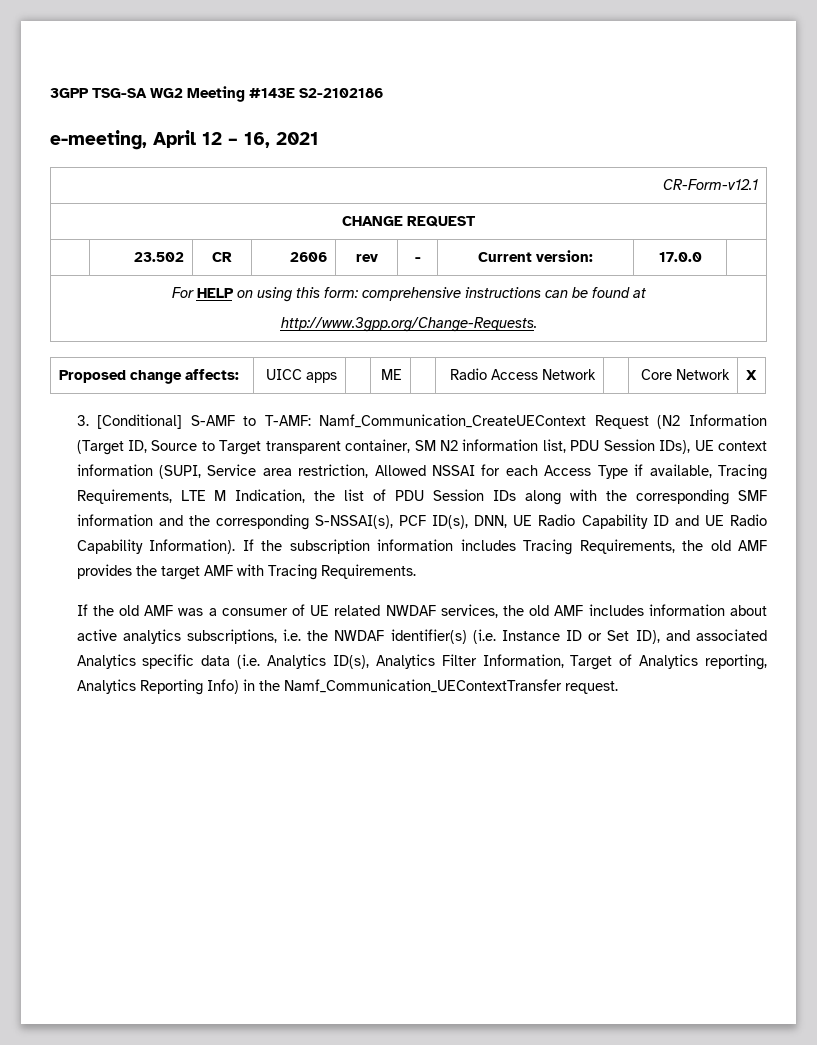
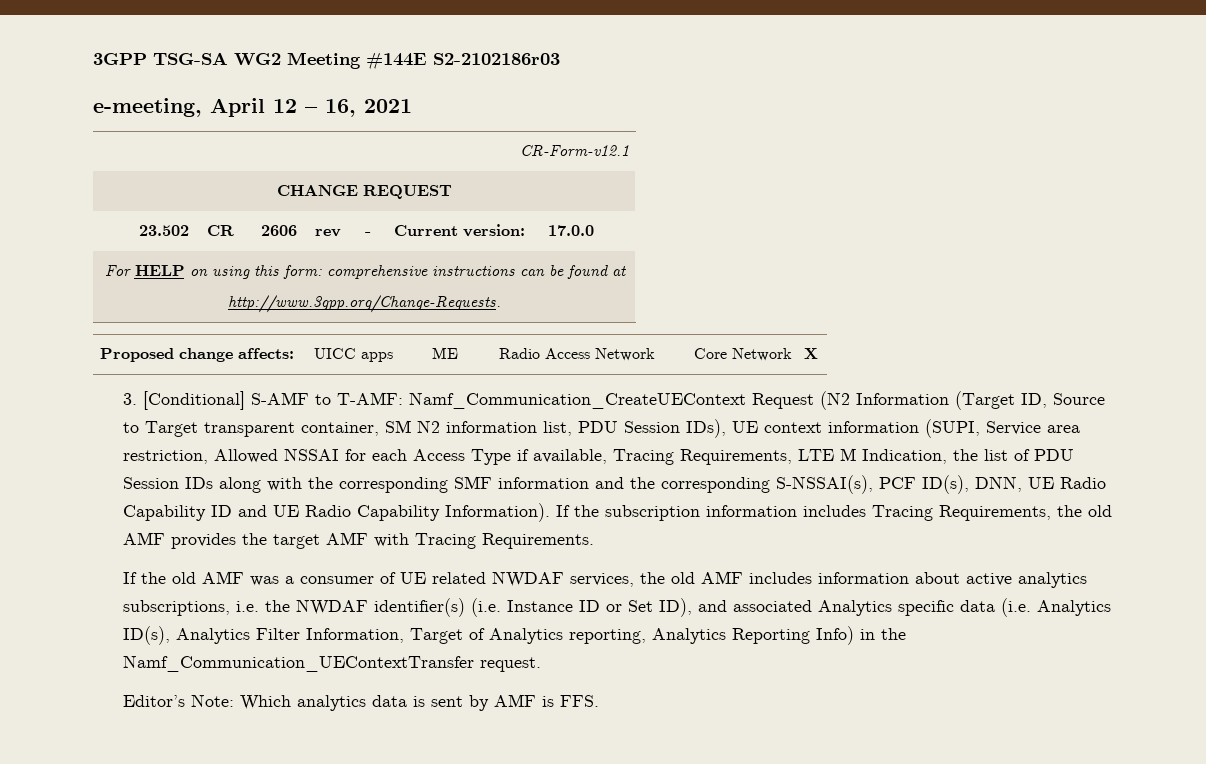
- 3GPP TSG-SA WG2 Meeting #143E S2-2102186
+ 3GPP TSG-SA WG2 Meeting #144E S2-2102186r03
+ Editor’s Note: Which analytics data is sent by AMF is FFS.

